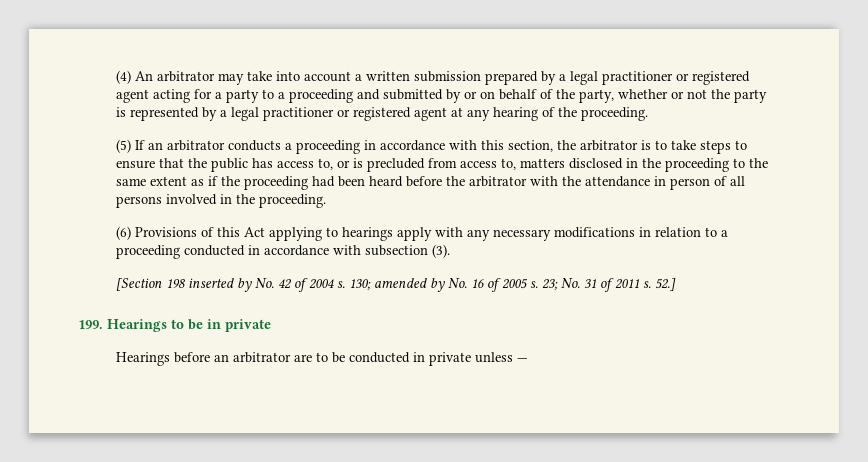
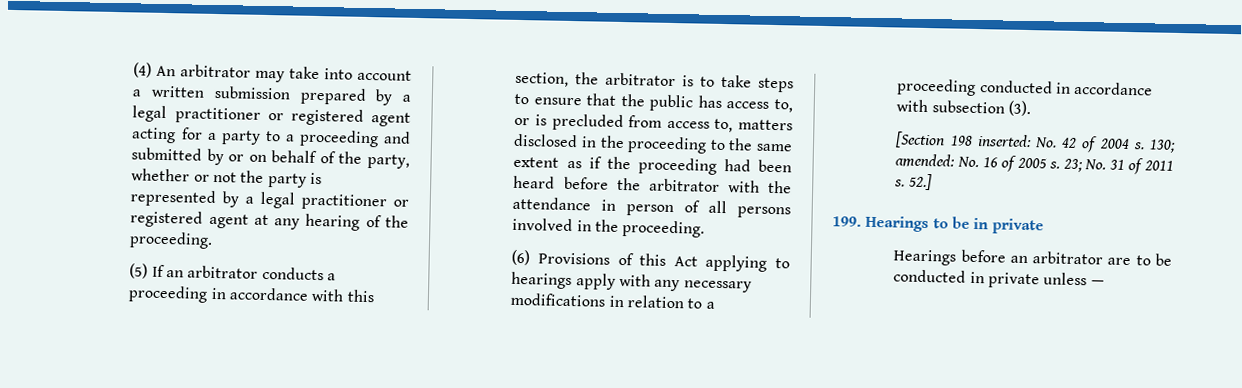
- [Section 198 inserted by No. 42 of 2004 s.
+ [Section 198 inserted: No. 42 of 2004 s.
- 130; amended by No. 16 of 2005 s.
+ 130; amended: No. 16 of 2005 s.

